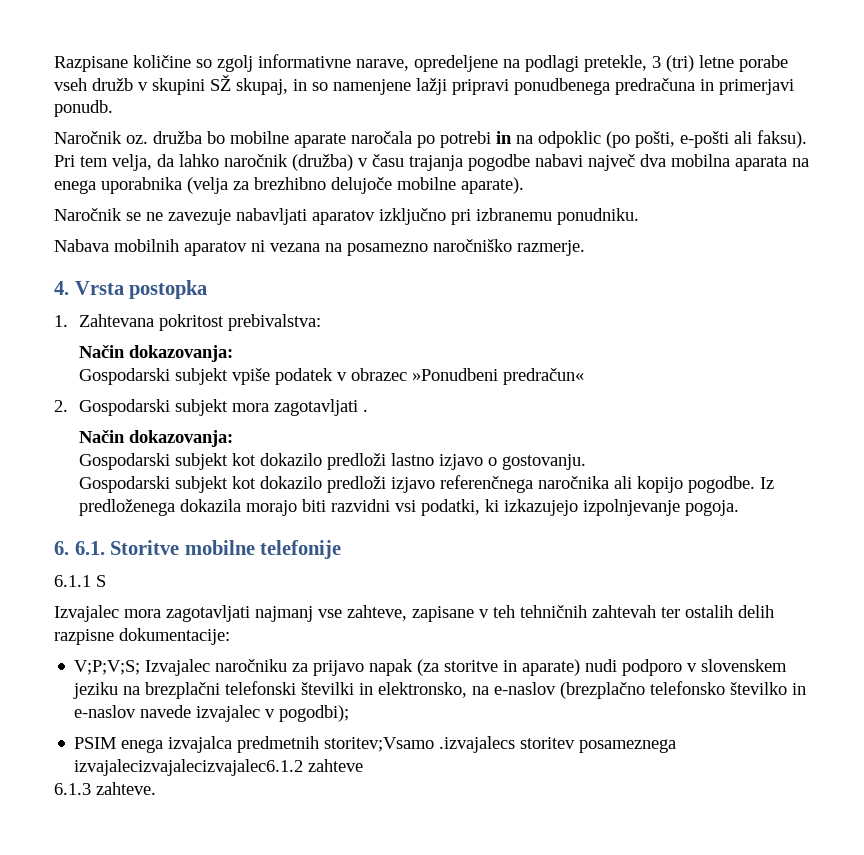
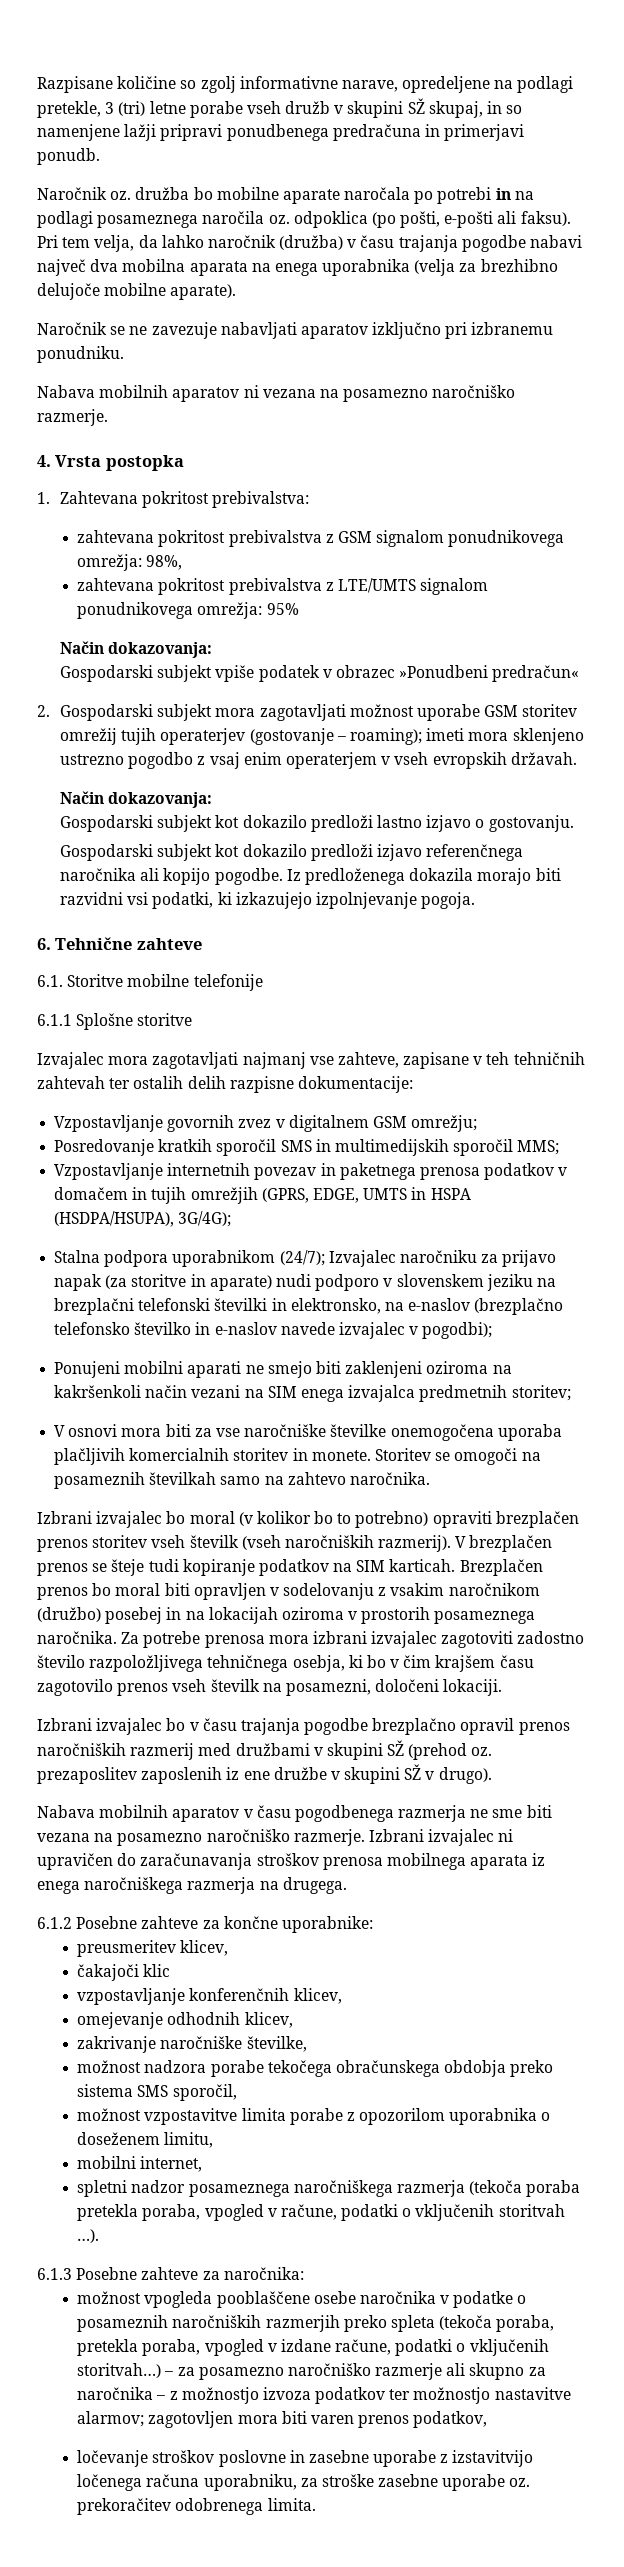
- Naročnik oz. družba bo mobilne aparate naročala po potrebi in na odpoklic (po pošti, e-pošti ali faksu).
+ Naročnik oz. družba bo mobilne aparate naročala po potrebi in na podlagi posameznega naročila oz. odpoklica (po pošti, e-pošti ali faksu).
+ zahtevana pokritost prebivalstva z GSM signalom ponudnikovega omrežja: 98%,
+ zahtevana pokritost prebivalstva z LTE/UMTS signalom ponudnikovega omrežja: 95%
- 2. Gospodarski subjekt mora zagotavljati .
+ 2. Gospodarski subjekt mora zagotavljati možnost uporabe GSM storitev omrežij tujih operaterjev (gostovanje – roaming); imeti mora sklenjeno ustrezno pogodbo z vsaj enim operaterjem v vseh evropskih državah.
- 6. 6.1. Storitve mobilne telefonije
+ 6. Tehnične zahteve
+ 6.1. Storitve mobilne telefonije
- 6.1.1 S
+ 6.1.1 Splošne storitve
- V;P;V;S; Izvajalec naročniku za prijavo napak (za storitve in aparate) nudi podporo v slovenskem jeziku na brezplačni telefonski številki in elektronsko, na e-naslov (brezplačno telefonsko številko in e-naslov navede izvajalec v pogodbi);
+ Vzpostavljanje govornih zvez v digitalnem GSM omrežju;
+ Posredovanje kratkih sporočil SMS in multimedijskih sporočil MMS;
+ Vzpostavljanje internetnih povezav in paketnega prenosa podatkov v domačem in tujih omrežjih (GPRS, EDGE, UMTS in HSPA (HSDPA/HSUPA), 3G/4G);
+ Stalna podpora uporabnikom (24/7); Izvajalec naročniku za prijavo napak (za storitve in aparate) nudi podporo v slovenskem jeziku na brezplačni telefonski številki in elektronsko, na e-naslov (brezplačno telefonsko številko in e-naslov navede izvajalec v pogodbi);
- PSIM enega izvajalca predmetnih storitev;Vsamo .izvajalecs storitev posameznega izvajalecizvajalecizvajalec6.1.2 zahteve
- 6.1.3 zahteve.
+ Ponujeni mobilni aparati ne smejo biti zaklenjeni oziroma na kakršenkoli način vezani na SIM enega izvajalca predmetnih storitev;
+ V osnovi mora biti za vse naročniške številke onemogočena uporaba plačljivih komercialnih storitev in monete. Storitev se omogoči na posameznih številkah samo na zahtevo naročnika.
+ Izbrani izvajalec bo moral (v kolikor bo to potrebno) opraviti brezplačen prenos storitev vseh številk (vseh naročniških razmerij). V brezplačen prenos se šteje tudi kopiranje podatkov na SIM karticah. Brezplačen prenos bo moral biti opravljen v sodelovanju z vsakim naročnikom (družbo) posebej in na lokacijah oziroma v prostorih posameznega naročnika. Za potrebe prenosa mora izbrani izvajalec zagotoviti zadostno število razpoložljivega tehničnega osebja, ki bo v čim krajšem času zagotovilo prenos vseh številk na posamezni, določeni lokaciji.
+ Izbrani izvajalec bo v času trajanja pogodbe brezplačno opravil prenos naročniških razmerij med družbami v skupini SŽ (prehod oz. prezaposlitev zaposlenih iz ene družbe v skupini SŽ v drugo).
+ Nabava mobilnih aparatov v času pogodbenega razmerja ne sme biti vezana na posamezno naročniško razmerje. Izbrani izvajalec ni upravičen do zaračunavanja stroškov prenosa mobilnega aparata iz enega naročniškega razmerja na drugega.
+ 6.1.2 Posebne zahteve za končne uporabnike:
+ preusmeritev klicev,
+ čakajoči klic
+ vzpostavljanje konferenčnih klicev,
+ omejevanje odhodnih klicev,
+ zakrivanje naročniške številke,
+ možnost nadzora porabe tekočega obračunskega obdobja preko sistema SMS sporočil,
+ možnost vzpostavitve limita porabe z opozorilom uporabnika o doseženem limitu,
+ mobilni internet,
+ spletni nadzor posameznega naročniškega razmerja (tekoča poraba pretekla poraba, vpogled v račune, podatki o vključenih storitvah …).
+ 6.1.3 Posebne zahteve za naročnika:
+ možnost vpogleda pooblaščene osebe naročnika v podatke o posameznih naročniških razmerjih preko spleta (tekoča poraba, pretekla poraba, vpogled v izdane račune, podatki o vključenih storitvah…) – za posamezno naročniško razmerje ali skupno za naročnika – z možnostjo izvoza podatkov ter možnostjo nastavitve alarmov; zagotovljen mora biti varen prenos podatkov,
+ ločevanje stroškov poslovne in zasebne uporabe z izstavitvijo ločenega računa uporabniku, za stroške zasebne uporabe oz. prekoračitev odobrenega limita.

